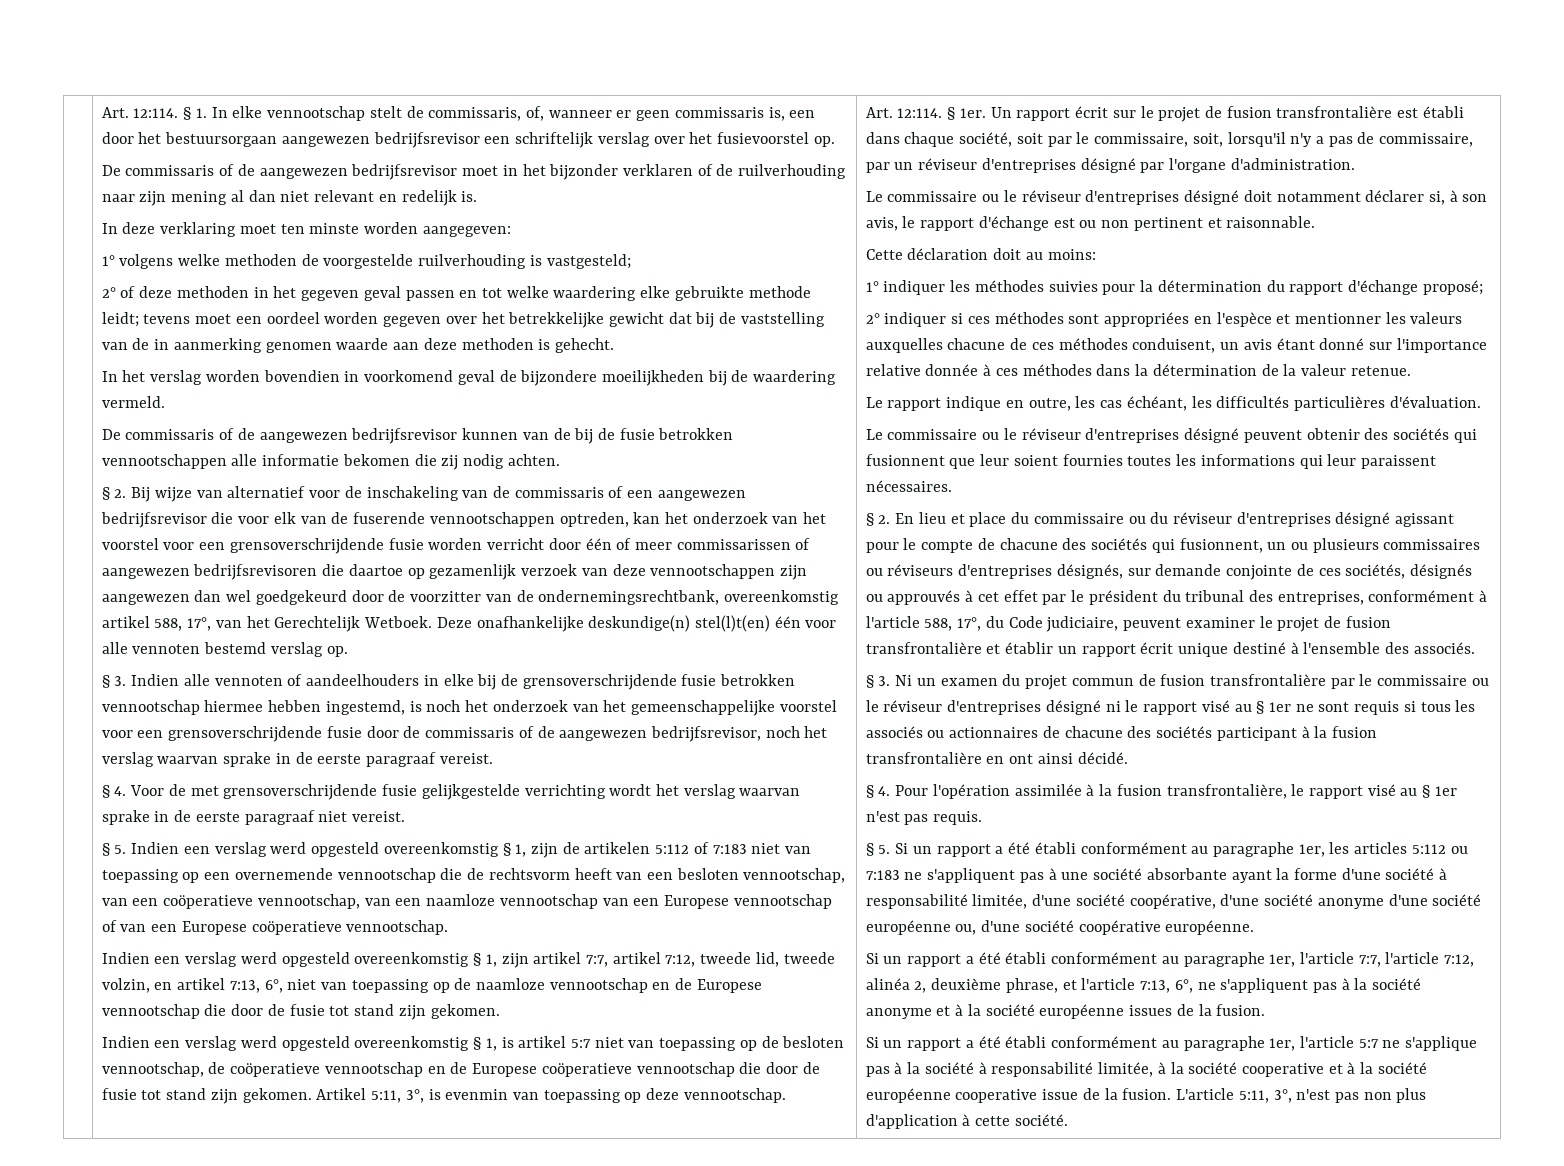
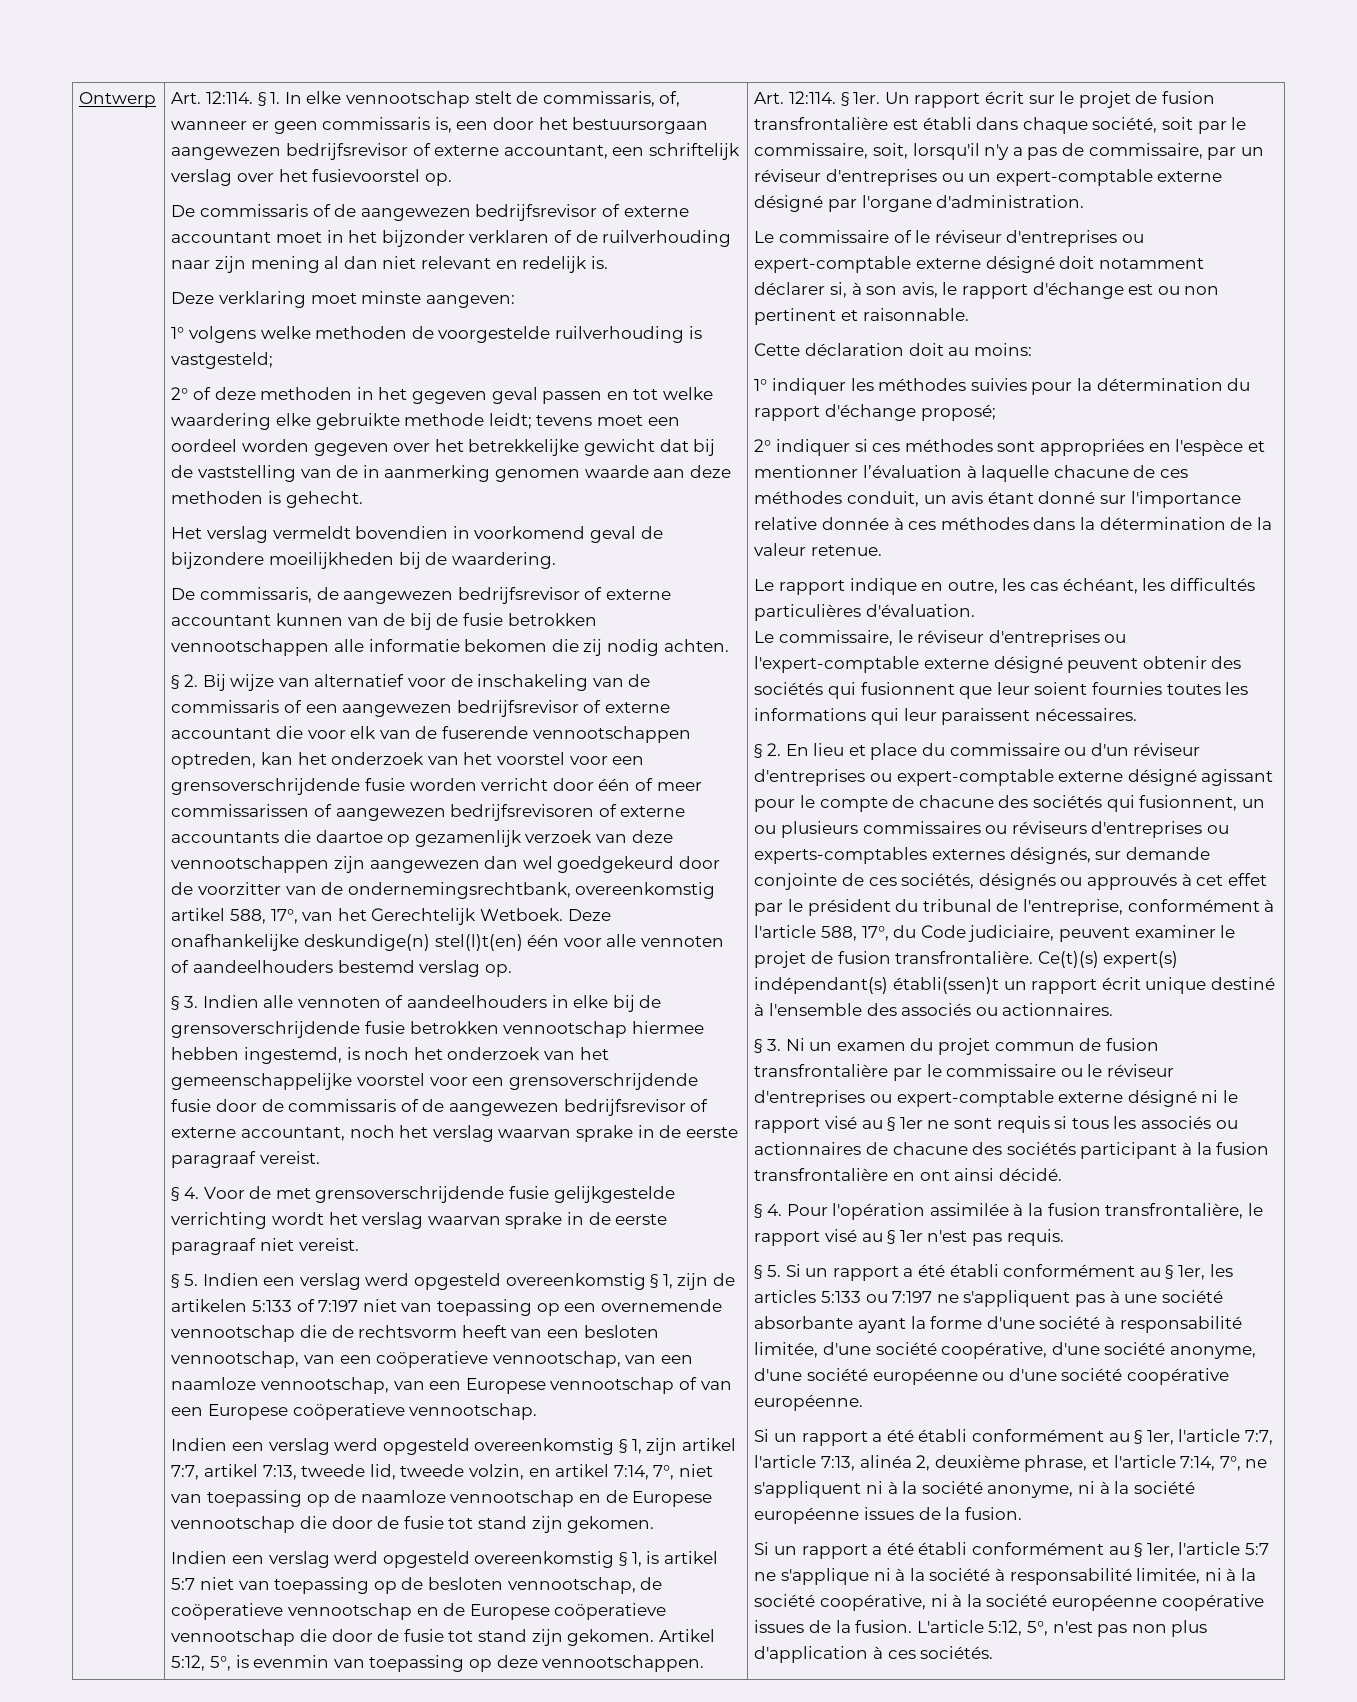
+ Ontwerp
- § 1. In elke vennootschap stelt de commissaris, of, wanneer er geen commissaris is, een door het bestuursorgaan aangewezen bedrijfsrevisor een schriftelijk verslag over het fusievoorstel op.
+ § 1. In elke vennootschap stelt de commissaris, of, wanneer er geen commissaris is, een door het bestuursorgaan aangewezen bedrijfsrevisor of externe accountant, een schriftelijk verslag over het fusievoorstel op.
- De commissaris of de aangewezen bedrijfsrevisor moet in het bijzonder verklaren of de ruilverhouding naar zijn mening al dan niet relevant en redelijk is.
+ De commissaris of de aangewezen bedrijfsrevisor of externe accountant moet in het bijzonder verklaren of de ruilverhouding naar zijn mening al dan niet relevant en redelijk is.
- In deze verklaring moet ten minste worden aangegeven:
+ Deze verklaring moet minste aangeven:
- In het verslag worden bovendien in voorkomend geval de bijzondere moeilijkheden bij de waardering vermeld.
- De commissaris of de aangewezen bedrijfsrevisor kunnen van de bij de fusie betrokken vennootschappen alle informatie bekomen die zij nodig achten.
+ Het verslag vermeldt bovendien in voorkomend geval de bijzondere moeilijkheden bij de waardering.
+ De commissaris, de aangewezen bedrijfsrevisor of externe accountant kunnen van de bij de fusie betrokken vennootschappen alle informatie bekomen die zij nodig achten.
- § 2. Bij wijze van alternatief voor de inschakeling van de commissaris of een aangewezen bedrijfsrevisor die voor elk van de fuserende vennootschappen optreden, kan het onderzoek van het voorstel voor een grensoverschrijdende fusie worden verricht door één of meer commissarissen of aangewezen bedrijfsrevisoren die daartoe op gezamenlijk verzoek van deze vennootschappen zijn aangewezen dan wel goedgekeurd door de voorzitter van de ondernemingsrechtbank, overeenkomstig artikel 588, 17°, van het Gerechtelijk Wetboek.
+ § 2. Bij wijze van alternatief voor de inschakeling van de commissaris of een aangewezen bedrijfsrevisor of externe accountant die voor elk van de fuserende vennootschappen optreden, kan het onderzoek van het voorstel voor een grensoverschrijdende fusie worden verricht door één of meer commissarissen of aangewezen bedrijfsrevisoren of externe accountants die daartoe op gezamenlijk verzoek van deze vennootschappen zijn aangewezen dan wel goedgekeurd door de voorzitter van de ondernemingsrechtbank, overeenkomstig artikel 588, 17°, van het Gerechtelijk Wetboek.
- Deze onafhankelijke deskundige(n) stel(l)t(en) één voor alle vennoten bestemd verslag op.
+ Deze onafhankelijke deskundige(n) stel(l)t(en) één voor alle vennoten of aandeelhouders bestemd verslag op.
- § 3. Indien alle vennoten of aandeelhouders in elke bij de grensoverschrijdende fusie betrokken vennootschap hiermee hebben ingestemd, is noch het onderzoek van het gemeenschappelijke voorstel voor een grensoverschrijdende fusie door de commissaris of de aangewezen bedrijfsrevisor, noch het verslag waarvan sprake in de eerste paragraaf vereist.
+ § 3. Indien alle vennoten of aandeelhouders in elke bij de grensoverschrijdende fusie betrokken vennootschap hiermee hebben ingestemd, is noch het onderzoek van het gemeenschappelijke voorstel voor een grensoverschrijdende fusie door de commissaris of de aangewezen bedrijfsrevisor of externe accountant, noch het verslag waarvan sprake in de eerste paragraaf vereist.
- § 5. Indien een verslag werd opgesteld overeenkomstig § 1, zijn de artikelen 5:112 of 7:183 niet van toepassing op een overnemende vennootschap die de rechtsvorm heeft van een besloten vennootschap, van een coöperatieve vennootschap, van een naamloze vennootschap van een Europese vennootschap of van een Europese coöperatieve vennootschap.
+ § 5. Indien een verslag werd opgesteld overeenkomstig § 1, zijn de artikelen 5:133 of 7:197 niet van toepassing op een overnemende vennootschap die de rechtsvorm heeft van een besloten vennootschap, van een coöperatieve vennootschap, van een naamloze vennootschap, van een Europese vennootschap of van een Europese coöperatieve vennootschap.
- Indien een verslag werd opgesteld overeenkomstig § 1, zijn artikel 7:7, artikel 7:12, tweede lid, tweede volzin, en artikel 7:13, 6°, niet van toepassing op de naamloze vennootschap en de Europese vennootschap die door de fusie tot stand zijn gekomen.
+ Indien een verslag werd opgesteld overeenkomstig § 1, zijn artikel 7:7, artikel 7:13, tweede lid, tweede volzin, en artikel 7:14, 7°, niet van toepassing op de naamloze vennootschap en de Europese vennootschap die door de fusie tot stand zijn gekomen.
- Artikel 5:11, 3°, is evenmin van toepassing op deze vennootschap.
+ Artikel 5:12, 5°, is evenmin van toepassing op deze vennootschappen.
- Un rapport écrit sur le projet de fusion transfrontalière est établi dans chaque société, soit par le commissaire, soit, lorsqu'il n'y a pas de commissaire, par un réviseur d'entreprises désigné par l'organe d'administration.
+ Un rapport écrit sur le projet de fusion transfrontalière est établi dans chaque société, soit par le commissaire, soit, lorsqu'il n'y a pas de commissaire, par un réviseur d'entreprises ou un expert-comptable externe désigné par l'organe d'administration.
- Le commissaire ou le réviseur d'entreprises désigné doit notamment déclarer si, à son avis, le rapport d'échange est ou non pertinent et raisonnable.
+ Le commissaire of le réviseur d'entreprises ou expert-comptable externe désigné doit notamment déclarer si, à son avis, le rapport d'échange est ou non pertinent et raisonnable.
- 2° indiquer si ces méthodes sont appropriées en l'espèce et mentionner les valeurs auxquelles chacune de ces méthodes conduisent, un avis étant donné sur l'importance relative donnée à ces méthodes dans la détermination de la valeur retenue.
+ 2° indiquer si ces méthodes sont appropriées en l'espèce et mentionner l’évaluation à laquelle chacune de ces méthodes conduit, un avis étant donné sur l'importance relative donnée à ces méthodes dans la détermination de la valeur retenue.
- Le commissaire ou le réviseur d'entreprises désigné peuvent obtenir des sociétés qui fusionnent que leur soient fournies toutes les informations qui leur paraissent nécessaires.
+ Le commissaire, le réviseur d'entreprises ou l'expert-comptable externe désigné peuvent obtenir des sociétés qui fusionnent que leur soient fournies toutes les informations qui leur paraissent nécessaires.
- § 2. En lieu et place du commissaire ou du réviseur d'entreprises désigné agissant pour le compte de chacune des sociétés qui fusionnent, un ou plusieurs commissaires ou réviseurs d'entreprises désignés, sur demande conjointe de ces sociétés, désignés ou approuvés à cet effet par le président du tribunal des entreprises, conformément à l'article 588, 17°, du Code judiciaire, peuvent examiner le projet de fusion transfrontalière et établir un rapport écrit unique destiné à l'ensemble des associés.
+ § 2. En lieu et place du commissaire ou d'un réviseur d'entreprises ou expert-comptable externe désigné agissant pour le compte de chacune des sociétés qui fusionnent, un ou plusieurs commissaires ou réviseurs d'entreprises ou experts-comptables externes désignés, sur demande conjointe de ces sociétés, désignés ou approuvés à cet effet par le président du tribunal de l'entreprise, conformément à l'article 588, 17°, du Code judiciaire, peuvent examiner le projet de fusion transfrontalière. Ce(t)(s) expert(s) indépendant(s) établi(ssen)t un rapport écrit unique destiné à l'ensemble des associés ou actionnaires.
- § 3. Ni un examen du projet commun de fusion transfrontalière par le commissaire ou le réviseur d'entreprises désigné ni le rapport visé au § 1er ne sont requis si tous les associés ou actionnaires de chacune des sociétés participant à la fusion transfrontalière en ont ainsi décidé.
+ § 3. Ni un examen du projet commun de fusion transfrontalière par le commissaire ou le réviseur d'entreprises ou expert-comptable externe désigné ni le rapport visé au § 1er ne sont requis si tous les associés ou actionnaires de chacune des sociétés participant à la fusion transfrontalière en ont ainsi décidé.
- § 5. Si un rapport a été établi conformément au paragraphe 1er, les articles 5:112 ou 7:183 ne s'appliquent pas à une société absorbante ayant la forme d'une société à responsabilité limitée, d'une société coopérative, d'une société anonyme d'une société européenne ou, d'une société coopérative européenne.
+ § 5. Si un rapport a été établi conformément au § 1er, les articles 5:133 ou 7:197 ne s'appliquent pas à une société absorbante ayant la forme d'une société à responsabilité limitée, d'une société coopérative, d'une société anonyme, d'une société européenne ou d'une société coopérative européenne.
- Si un rapport a été établi conformément au paragraphe 1er, l'article 7:7, l'article 7:12, alinéa 2, deuxième phrase, et l'article 7:13, 6°, ne s'appliquent pas à la société anonyme et à la société européenne issues de la fusion.
+ Si un rapport a été établi conformément au § 1er, l'article 7:7, l'article 7:13, alinéa 2, deuxième phrase, et l'article 7:14, 7°, ne s'appliquent ni à la société anonyme, ni à la société européenne issues de la fusion.
- Si un rapport a été établi conformément au paragraphe 1er, l'article 5:7 ne s'applique pas à la société à responsabilité limitée, à la société cooperative et à la société européenne cooperative issue de la fusion.
+ Si un rapport a été établi conformément au § 1er, l'article 5:7 ne s'applique ni à la société à responsabilité limitée, ni à la société coopérative, ni à la société européenne coopérative issues de la fusion.
- L'article 5:11, 3°, n'est pas non plus d'application à cette société.
+ L'article 5:12, 5°, n'est pas non plus d'application à ces sociétés.

